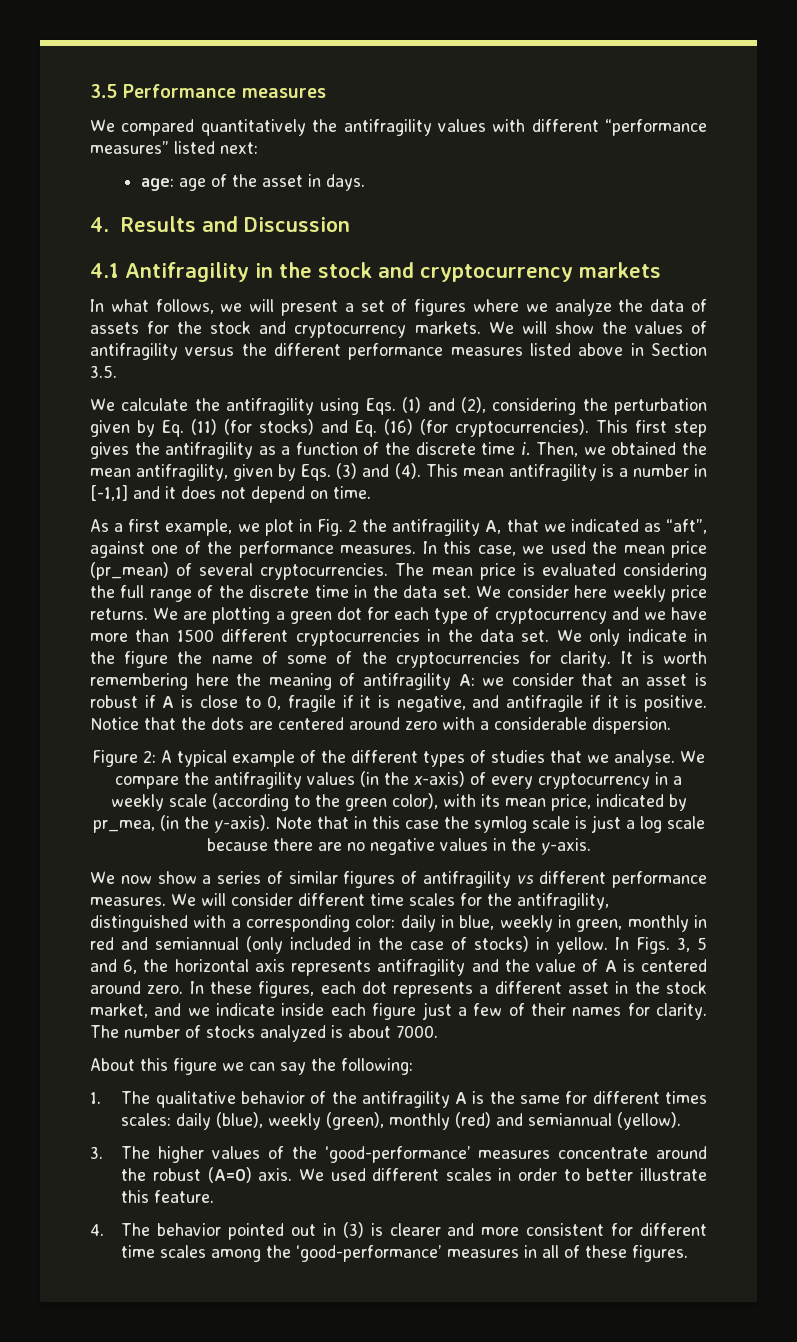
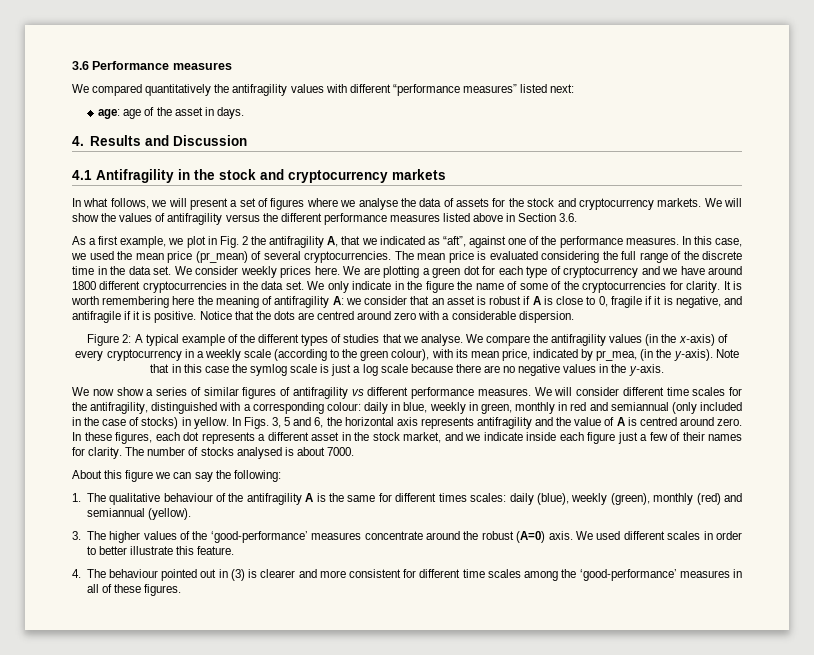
- 3.5 Performance measures
+ 3.6 Performance measures
- In what follows, we will present a set of figures where we analyze the data of assets for the stock and cryptocurrency markets.
+ In what follows, we will present a set of figures where we analyse the data of assets for the stock and cryptocurrency markets.
- We will show the values of antifragility versus the different performance measures listed above in Section 3.5.
- We calculate the antifragility using Eqs. (1) and (2), considering the perturbation given by Eq. (11) (for stocks) and Eq. (16) (for cryptocurrencies). This first step gives the antifragility as a function of the discrete time i. Then, we obtained the mean antifragility, given by Eqs. (3) and (4). This mean antifragility is a number in [-1,1] and it does not depend on time.
+ We will show the values of antifragility versus the different performance measures listed above in Section 3.6.
- We consider here weekly price returns.
+ We consider weekly prices here.
- We are plotting a green dot for each type of cryptocurrency and we have more than 1500 different cryptocurrencies in the data set.
+ We are plotting a green dot for each type of cryptocurrency and we have around 1800 different cryptocurrencies in the data set.
- Notice that the dots are centered around zero with a considerable dispersion.
+ Notice that the dots are centred around zero with a considerable dispersion.
- We compare the antifragility values (in the x-axis) of every cryptocurrency in a weekly scale (according to the green color), with its mean price, indicated by pr_mea, (in the y-axis).
+ We compare the antifragility values (in the x-axis) of every cryptocurrency in a weekly scale (according to the green colour), with its mean price, indicated by pr_mea, (in the y-axis).
- We will consider different time scales for the antifragility, distinguished with a corresponding color: daily in blue, weekly in green, monthly in red and semiannual (only included in the case of stocks) in yellow.
+ We will consider different time scales for the antifragility, distinguished with a corresponding colour: daily in blue, weekly in green, monthly in red and semiannual (only included in the case of stocks) in yellow.
- In Figs. 3, 5 and 6, the horizontal axis represents antifragility and the value of A is centered around zero.
+ In Figs. 3, 5 and 6, the horizontal axis represents antifragility and the value of A is centred around zero.
- The number of stocks analyzed is about 7000.
+ The number of stocks analysed is about 7000.
- 1. The qualitative behavior of the antifragility A is the same for different times scales: daily (blue), weekly (green), monthly (red) and semiannual (yellow).
+ 1. The qualitative behaviour of the antifragility A is the same for different times scales: daily (blue), weekly (green), monthly (red) and semiannual (yellow).
- 4. The behavior pointed out in (3) is clearer and more consistent for different time scales among the ‘good-performance’ measures in all of these figures.
+ 4. The behaviour pointed out in (3) is clearer and more consistent for different time scales among the ‘good-performance’ measures in all of these figures.

